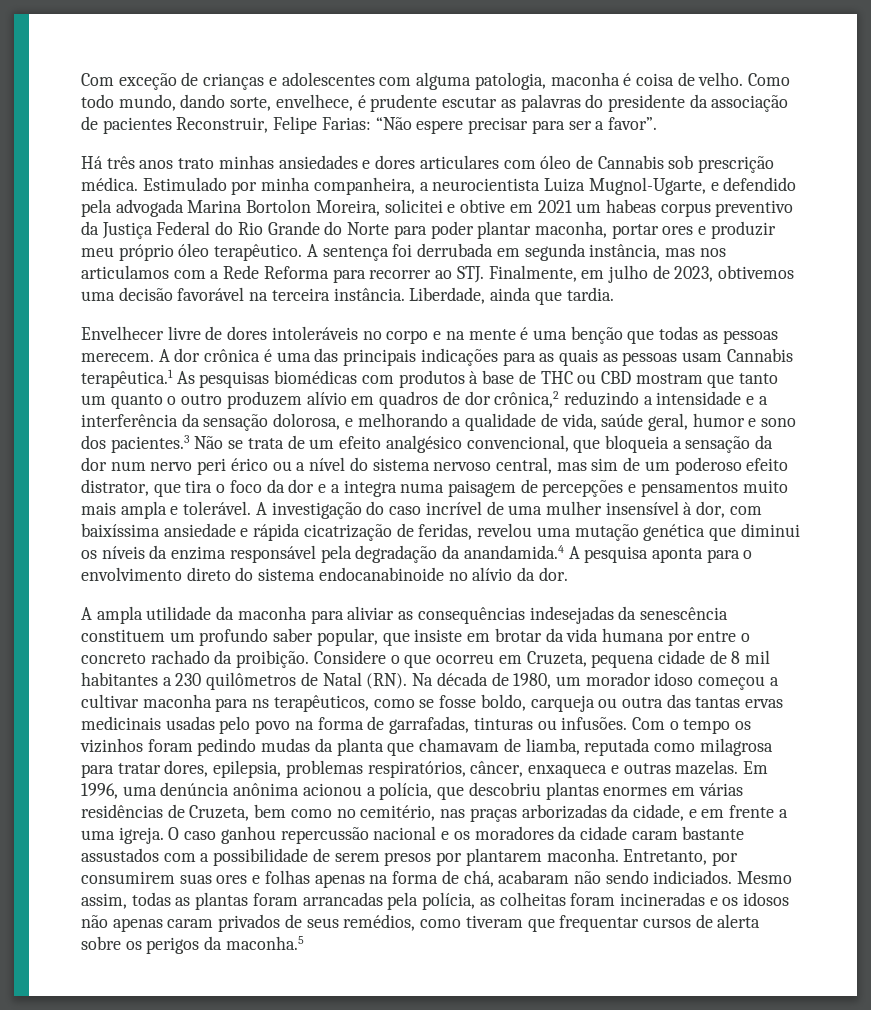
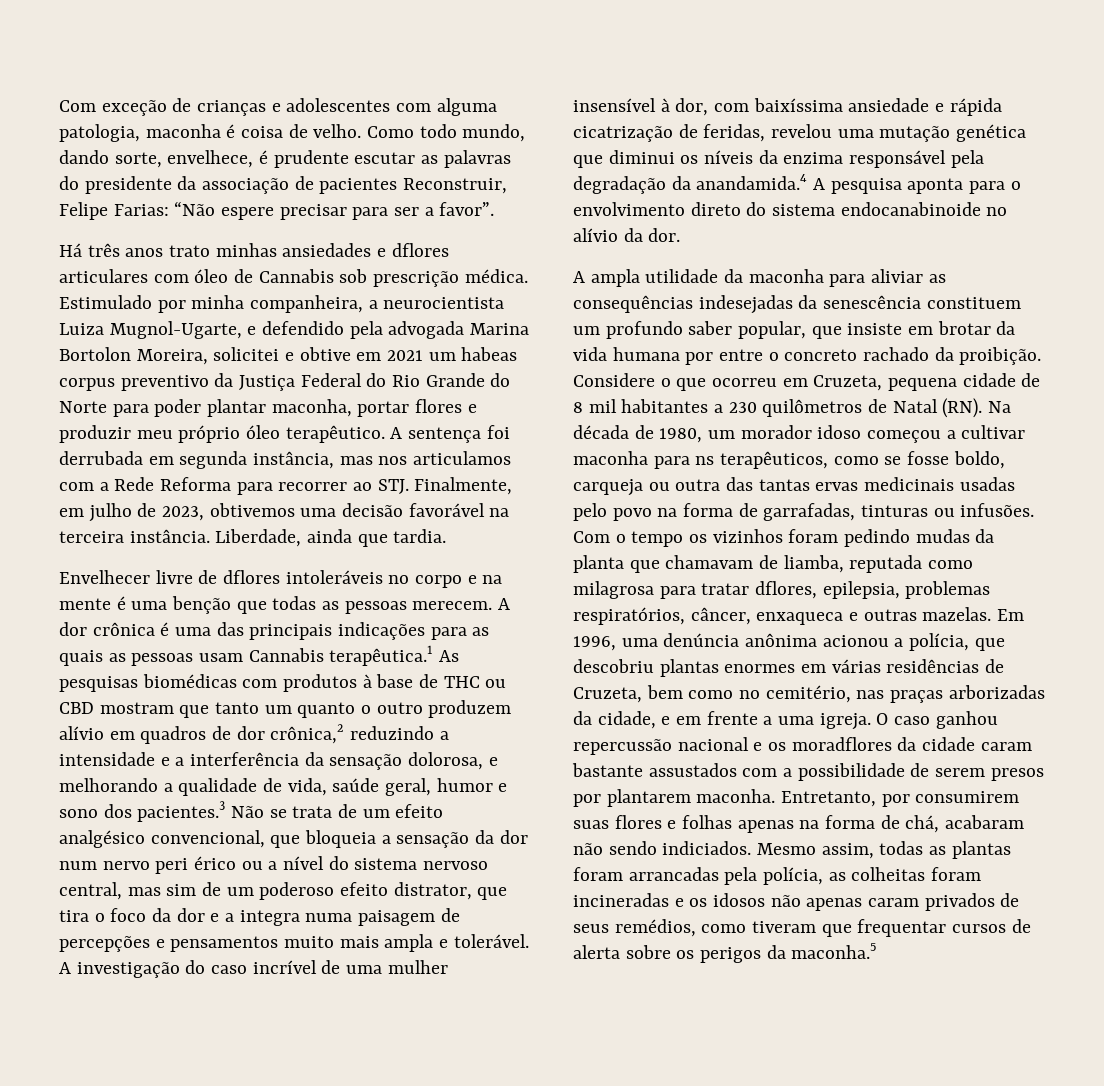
- Há três anos trato minhas ansiedades e dores articulares com óleo de Cannabis sob prescrição médica.
+ Há três anos trato minhas ansiedades e dflores articulares com óleo de Cannabis sob prescrição médica.
- Estimulado por minha companheira, a neurocientista Luiza Mugnol-Ugarte, e defendido pela advogada Marina Bortolon Moreira, solicitei e obtive em 2021 um habeas corpus preventivo da Justiça Federal do Rio Grande do Norte para poder plantar maconha, portar ores e produzir meu próprio óleo terapêutico.
+ Estimulado por minha companheira, a neurocientista Luiza Mugnol-Ugarte, e defendido pela advogada Marina Bortolon Moreira, solicitei e obtive em 2021 um habeas corpus preventivo da Justiça Federal do Rio Grande do Norte para poder plantar maconha, portar flores e produzir meu próprio óleo terapêutico.
- Envelhecer livre de dores intoleráveis no corpo e na mente é uma benção que todas as pessoas merecem.
+ Envelhecer livre de dflores intoleráveis no corpo e na mente é uma benção que todas as pessoas merecem.
- Com o tempo os vizinhos foram pedindo mudas da planta que chamavam de liamba, reputada como milagrosa para tratar dores, epilepsia, problemas respiratórios, câncer, enxaqueca e outras mazelas.
+ Com o tempo os vizinhos foram pedindo mudas da planta que chamavam de liamba, reputada como milagrosa para tratar dflores, epilepsia, problemas respiratórios, câncer, enxaqueca e outras mazelas.
- O caso ganhou repercussão nacional e os moradores da cidade caram bastante assustados com a possibilidade de serem presos por plantarem maconha.
+ O caso ganhou repercussão nacional e os moradflores da cidade caram bastante assustados com a possibilidade de serem presos por plantarem maconha.
- Entretanto, por consumirem suas ores e folhas apenas na forma de chá, acabaram não sendo indiciados.
+ Entretanto, por consumirem suas flores e folhas apenas na forma de chá, acabaram não sendo indiciados.

